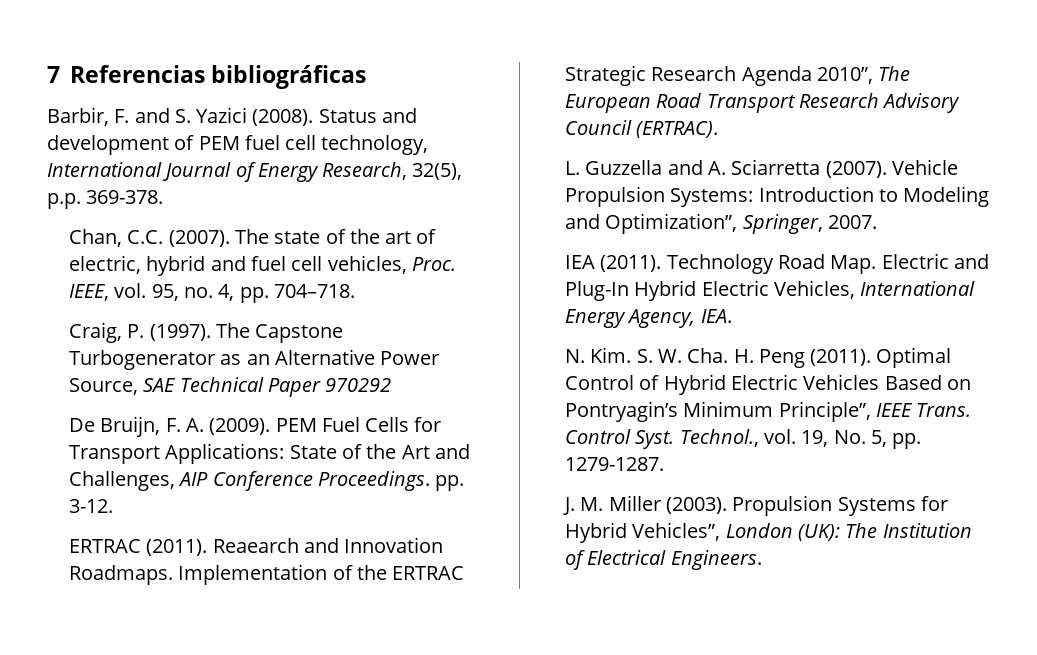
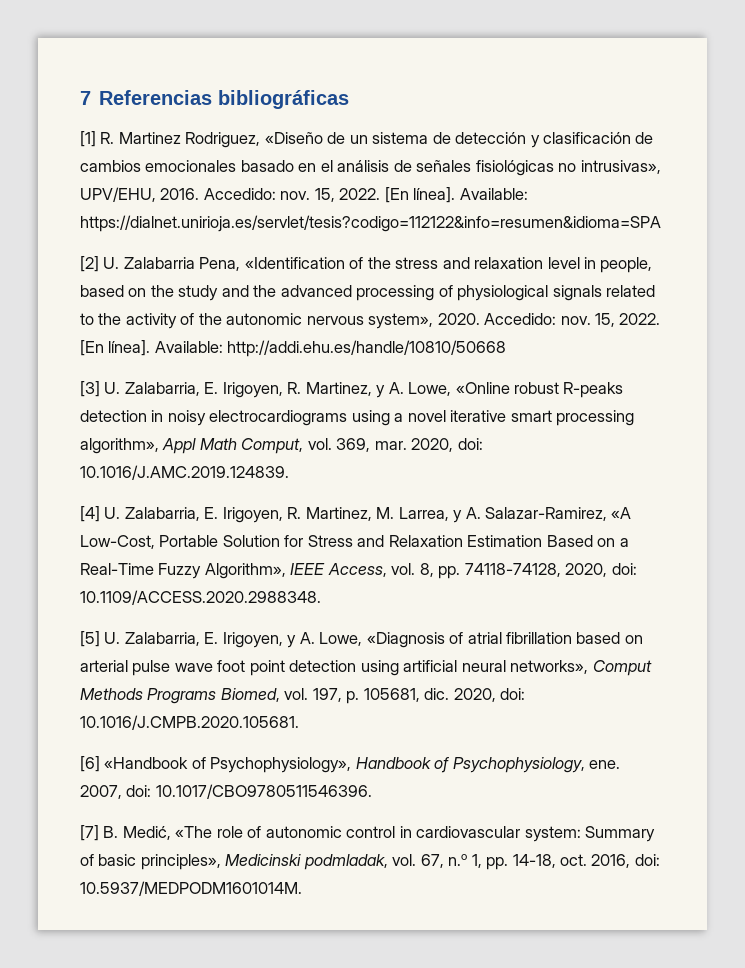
- Barbir, F. and S. Yazici (2008). Status and development of PEM fuel cell technology, International Journal of Energy Research, 32(5), p.p. 369-378.
- Chan, C.C. (2007). The state of the art of electric, hybrid and fuel cell vehicles, Proc. IEEE, vol. 95, no. 4, pp. 704–718.
- Craig, P. (1997). The Capstone Turbogenerator as an Alternative Power Source, SAE Technical Paper 970292
- De Bruijn, F. A. (2009). PEM Fuel Cells for Transport Applications: State of the Art and Challenges, AIP Conference Proceedings. pp. 3-12.
- ERTRAC (2011). Reaearch and Innovation Roadmaps. Implementation of the ERTRAC Strategic Research Agenda 2010”, The European Road Transport Research Advisory Council (ERTRAC).
- L. Guzzella and A. Sciarretta (2007). Vehicle Propulsion Systems: Introduction to Modeling and Optimization”, Springer, 2007.
- IEA (2011). Technology Road Map. Electric and Plug-In Hybrid Electric Vehicles, International Energy Agency, IEA.
- N. Kim. S. W. Cha. H. Peng (2011). Optimal Control of Hybrid Electric Vehicles Based on Pontryagin’s Minimum Principle”, IEEE Trans. Control Syst. Technol., vol. 19, No. 5, pp. 1279-1287.
- J. M. Miller (2003). Propulsion Systems for Hybrid Vehicles”, London (UK): The Institution of Electrical Engineers.
+ [1] R. Martinez Rodriguez, «Diseño de un sistema de detección y clasificación de cambios emocionales basado en el análisis de señales fisiológicas no intrusivas», UPV/EHU, 2016. Accedido: nov. 15, 2022. [En línea]. Available: https://dialnet.unirioja.es/servlet/tesis?codigo=112122&info=resumen&idioma=SPA
+ [2] U. Zalabarria Pena, «Identification of the stress and relaxation level in people, based on the study and the advanced processing of physiological signals related to the activity of the autonomic nervous system», 2020. Accedido: nov. 15, 2022. [En línea]. Available: http://addi.ehu.es/handle/10810/50668
+ [3] U. Zalabarria, E. Irigoyen, R. Martinez, y A. Lowe, «Online robust R-peaks detection in noisy electrocardiograms using a novel iterative smart processing algorithm», Appl Math Comput, vol. 369, mar. 2020, doi: 10.1016/J.AMC.2019.124839.
+ [4] U. Zalabarria, E. Irigoyen, R. Martinez, M. Larrea, y A. Salazar-Ramirez, «A Low-Cost, Portable Solution for Stress and Relaxation Estimation Based on a Real-Time Fuzzy Algorithm», IEEE Access, vol. 8, pp. 74118-74128, 2020, doi: 10.1109/ACCESS.2020.2988348.
+ [5] U. Zalabarria, E. Irigoyen, y A. Lowe, «Diagnosis of atrial fibrillation based on arterial pulse wave foot point detection using artificial neural networks», Comput Methods Programs Biomed, vol. 197, p. 105681, dic. 2020, doi: 10.1016/J.CMPB.2020.105681.
+ [6] «Handbook of Psychophysiology», Handbook of Psychophysiology, ene. 2007, doi: 10.1017/CBO9780511546396.
+ [7] B. Medić, «The role of autonomic control in cardiovascular system: Summary of basic principles», Medicinski podmladak, vol. 67, n.o 1, pp. 14-18, oct. 2016, doi: 10.5937/MEDPODM1601014M.

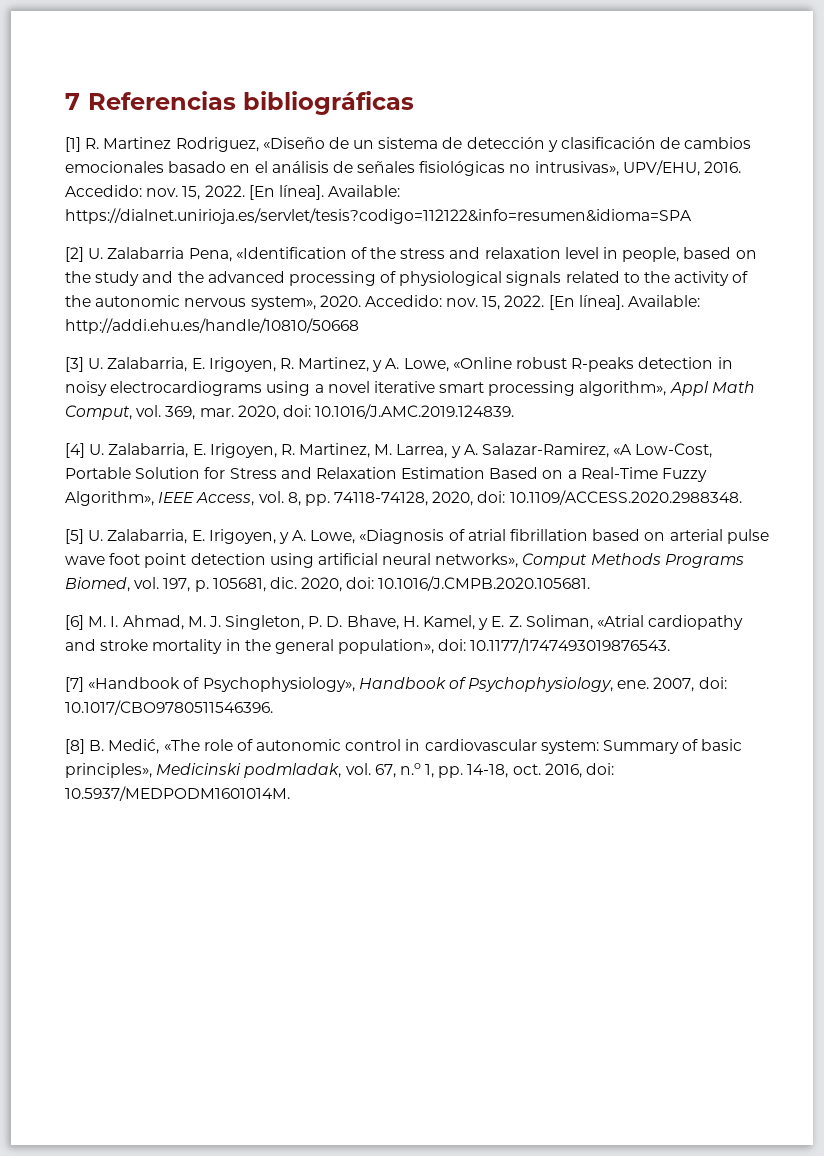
- [6] «Handbook of Psychophysiology», Handbook of Psychophysiology, ene.
+ [6] M. I. Ahmad, M. J. Singleton, P. D. Bhave, H. Kamel, y E. Z. Soliman, «Atrial cardiopathy and stroke mortality in the general population», doi: 10.1177/1747493019876543.
+ [7] «Handbook of Psychophysiology», Handbook of Psychophysiology, ene.
- [7] B. Medić, «The role of autonomic control in cardiovascular system: Summary of basic principles», Medicinski podmladak, vol. 67, n.o 1, pp. 14-18, oct.
+ [8] B. Medić, «The role of autonomic control in cardiovascular system: Summary of basic principles», Medicinski podmladak, vol. 67, n.o 1, pp. 14-18, oct.

